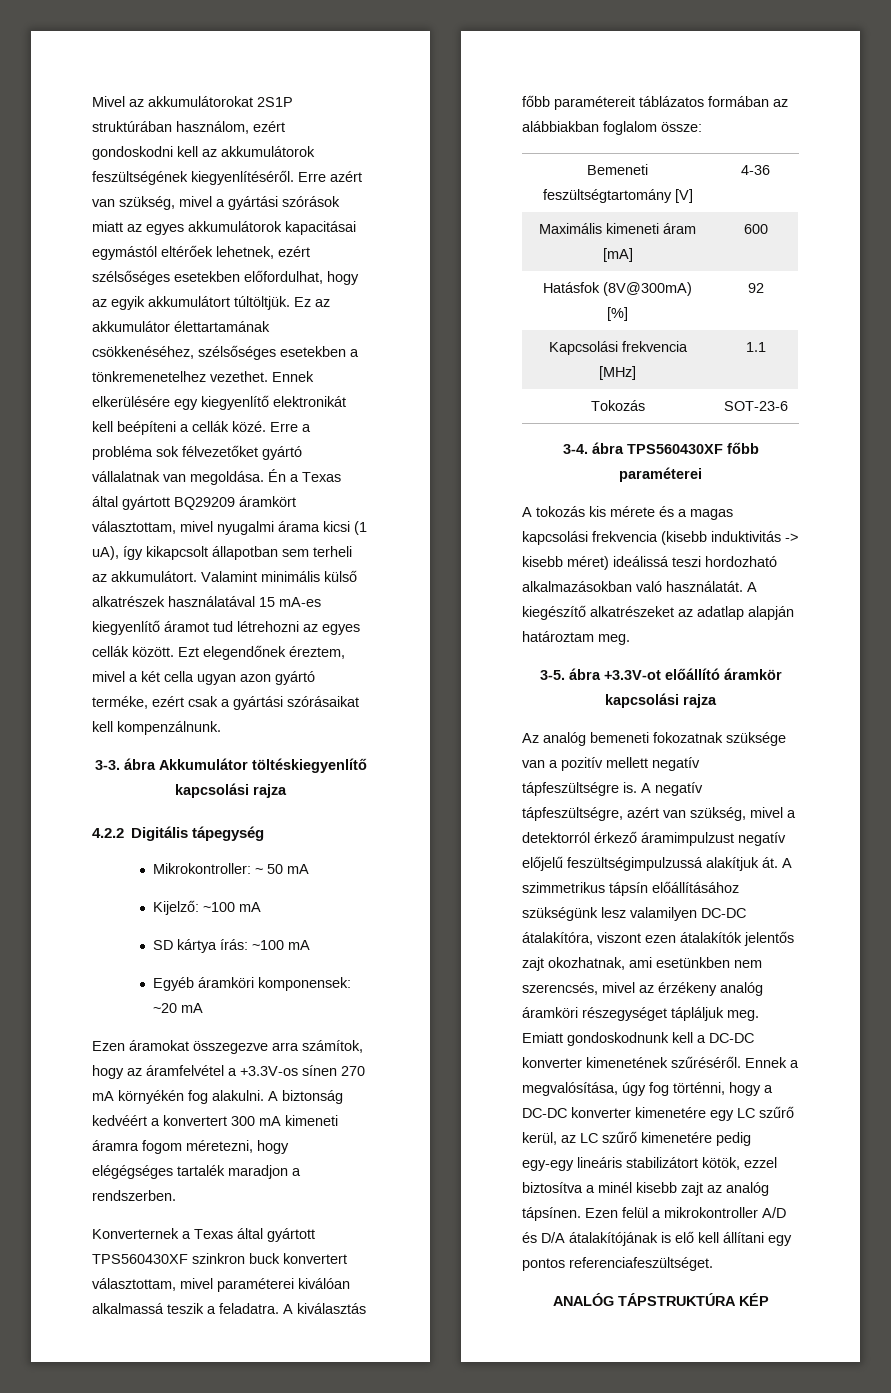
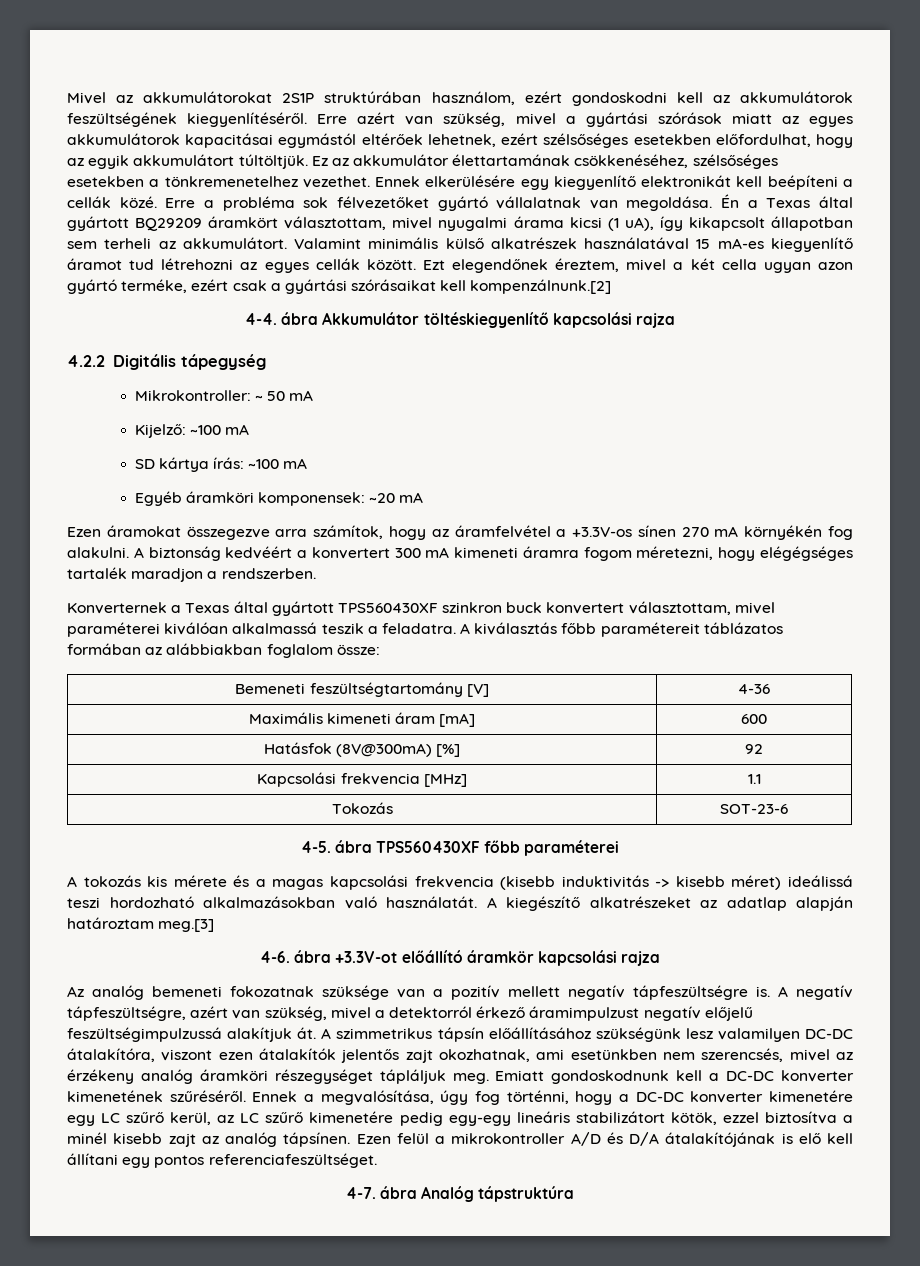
- Ezt elegendőnek éreztem, mivel a két cella ugyan azon gyártó terméke, ezért csak a gyártási szórásaikat kell kompenzálnunk.
- 3-3. ábra Akkumulátor töltéskiegyenlítő kapcsolási rajza
+ Ezt elegendőnek éreztem, mivel a két cella ugyan azon gyártó terméke, ezért csak a gyártási szórásaikat kell kompenzálnunk.[2]
+ 4-4. ábra Akkumulátor töltéskiegyenlítő kapcsolási rajza
- 3-4. ábra TPS560430XF főbb paraméterei
+ 4-5. ábra TPS560430XF főbb paraméterei
- A kiegészítő alkatrészeket az adatlap alapján határoztam meg.
- 3-5. ábra +3.3V-ot előállító áramkör kapcsolási rajza
+ A kiegészítő alkatrészeket az adatlap alapján határoztam meg.[3]
+ 4-6. ábra +3.3V-ot előállító áramkör kapcsolási rajza
- ANALÓG TÁPSTRUKTÚRA KÉP
+ 4-7. ábra Analóg tápstruktúra

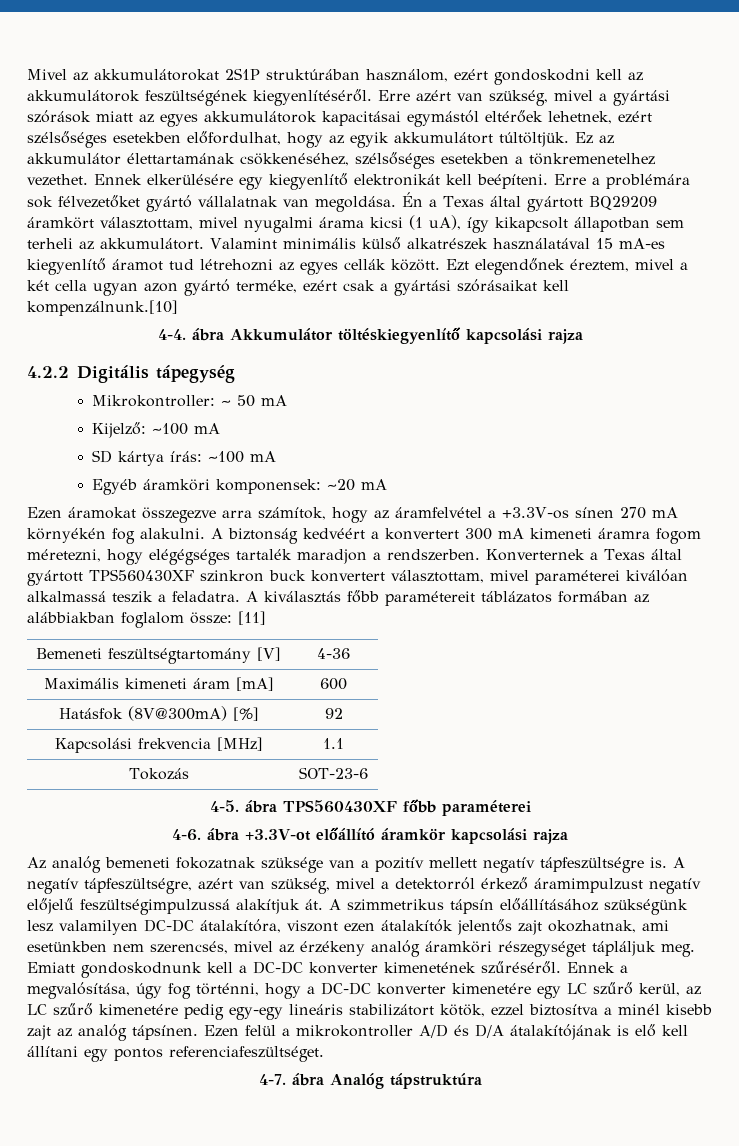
- Ennek elkerülésére egy kiegyenlítő elektronikát kell beépíteni a cellák közé.
+ Ennek elkerülésére egy kiegyenlítő elektronikát kell beépíteni.
- Erre a probléma sok félvezetőket gyártó vállalatnak van megoldása.
+ Erre a problémára sok félvezetőket gyártó vállalatnak van megoldása.
- Ezt elegendőnek éreztem, mivel a két cella ugyan azon gyártó terméke, ezért csak a gyártási szórásaikat kell kompenzálnunk.[2]
+ Ezt elegendőnek éreztem, mivel a két cella ugyan azon gyártó terméke, ezért csak a gyártási szórásaikat kell kompenzálnunk.[10]
- A biztonság kedvéért a konvertert 300 mA kimeneti áramra fogom méretezni, hogy elégégséges tartalék maradjon a rendszerben.
- Konverternek a Texas által gyártott TPS560430XF szinkron buck konvertert választottam, mivel paraméterei kiválóan alkalmassá teszik a feladatra.
+ A biztonság kedvéért a konvertert 300 mA kimeneti áramra fogom méretezni, hogy elégégséges tartalék maradjon a rendszerben. Konverternek a Texas által gyártott TPS560430XF szinkron buck konvertert választottam, mivel paraméterei kiválóan alkalmassá teszik a feladatra.
- A kiválasztás főbb paramétereit táblázatos formában az alábbiakban foglalom össze:
+ A kiválasztás főbb paramétereit táblázatos formában az alábbiakban foglalom össze: [11]
- A tokozás kis mérete és a magas kapcsolási frekvencia (kisebb induktivitás -> kisebb méret) ideálissá teszi hordozható alkalmazásokban való használatát. A kiegészítő alkatrészeket az adatlap alapján határoztam meg.[3]

